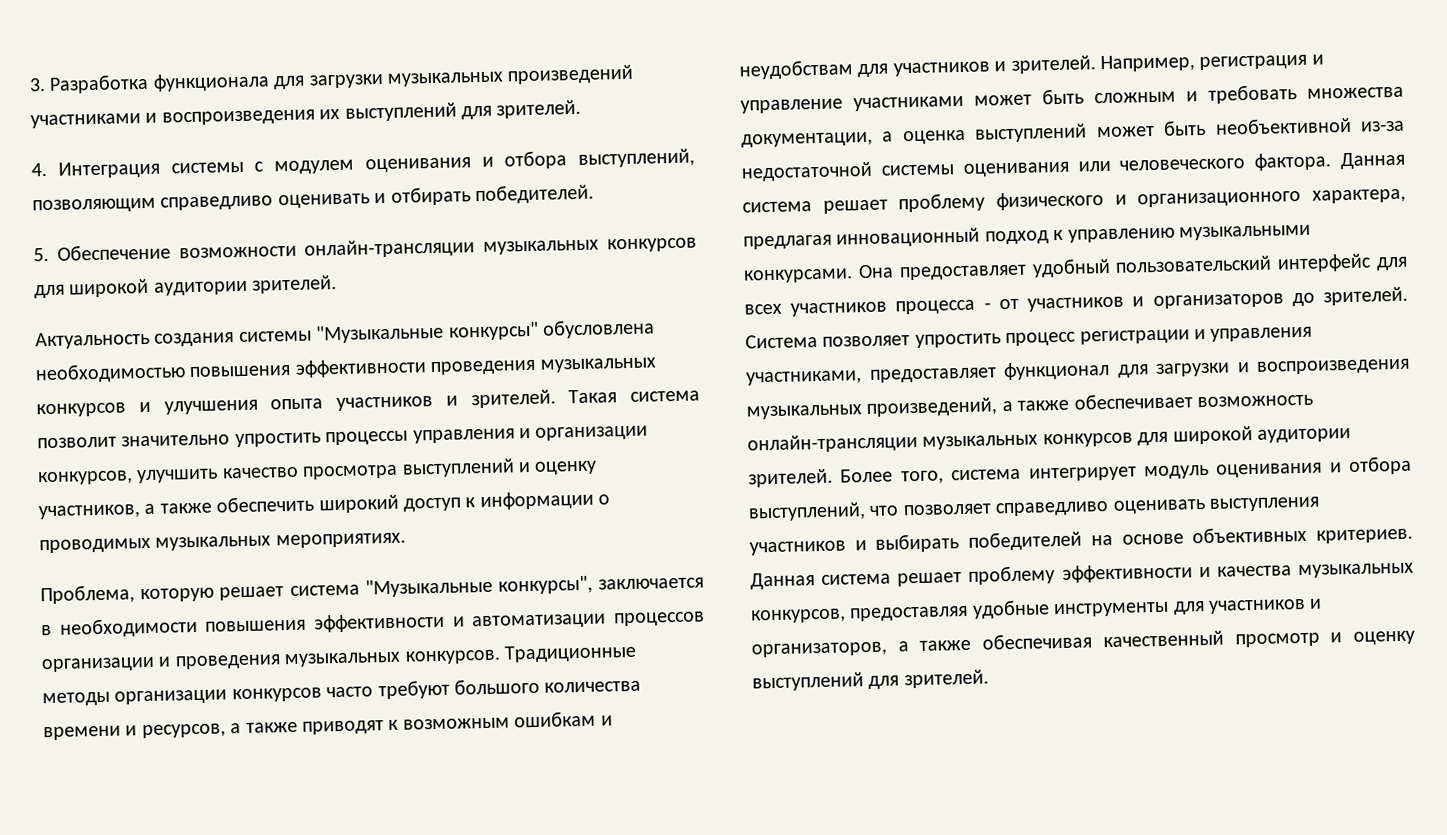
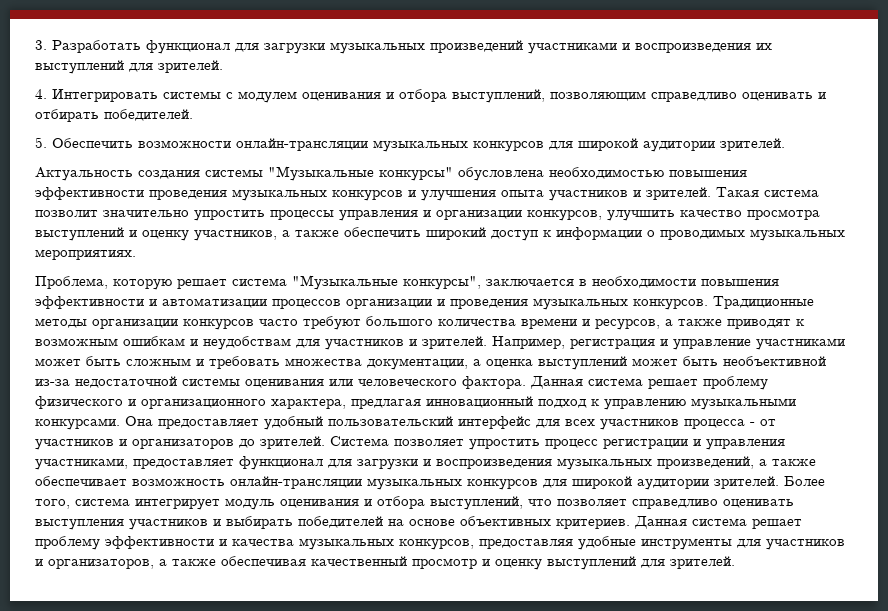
- 3. Разработка функционала для загрузки музыкальных произведений участниками и воспроизведения их выступлений для зрителей.
+ 3. Разработать функционал для загрузки музыкальных произведений участниками и воспроизведения их выступлений для зрителей.
- 4. Интеграция системы с модулем оценивания и отбора выступлений, позволяющим справедливо оценивать и отбирать победителей.
+ 4. Интегрировать системы с модулем оценивания и отбора выступлений, позволяющим справедливо оценивать и отбирать победителей.
- 5. Обеспечение возможности онлайн-трансляции музыкальных конкурсов для широкой аудитории зрителей.
+ 5. Обеспечить возможности онлайн-трансляции музыкальных конкурсов для широкой аудитории зрителей.

